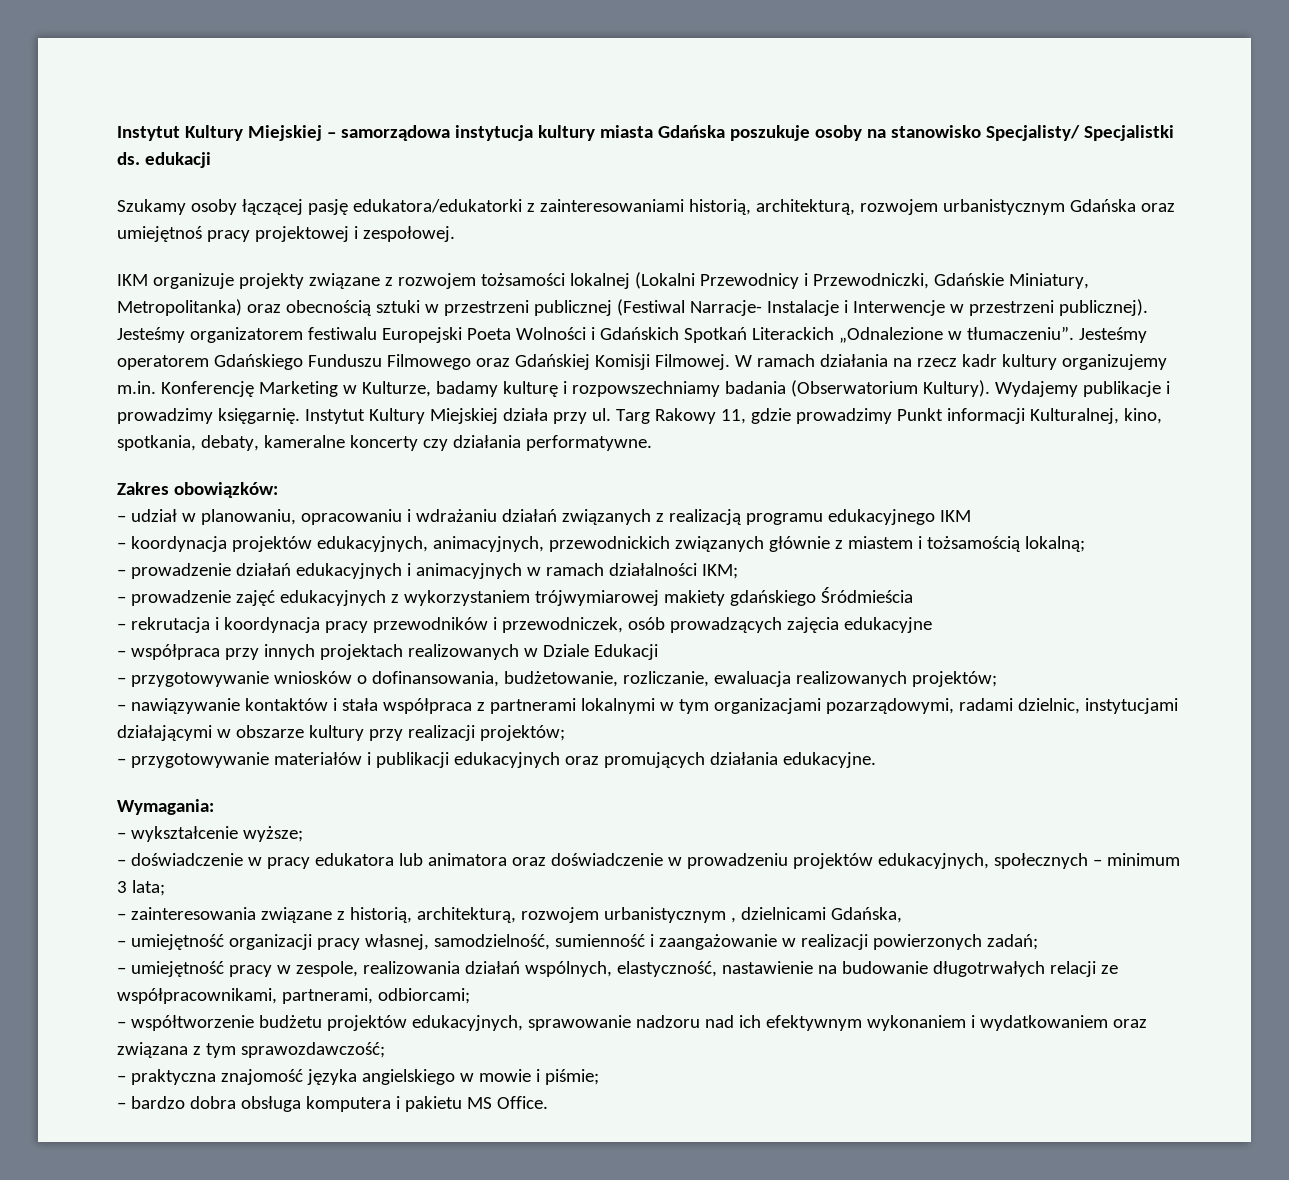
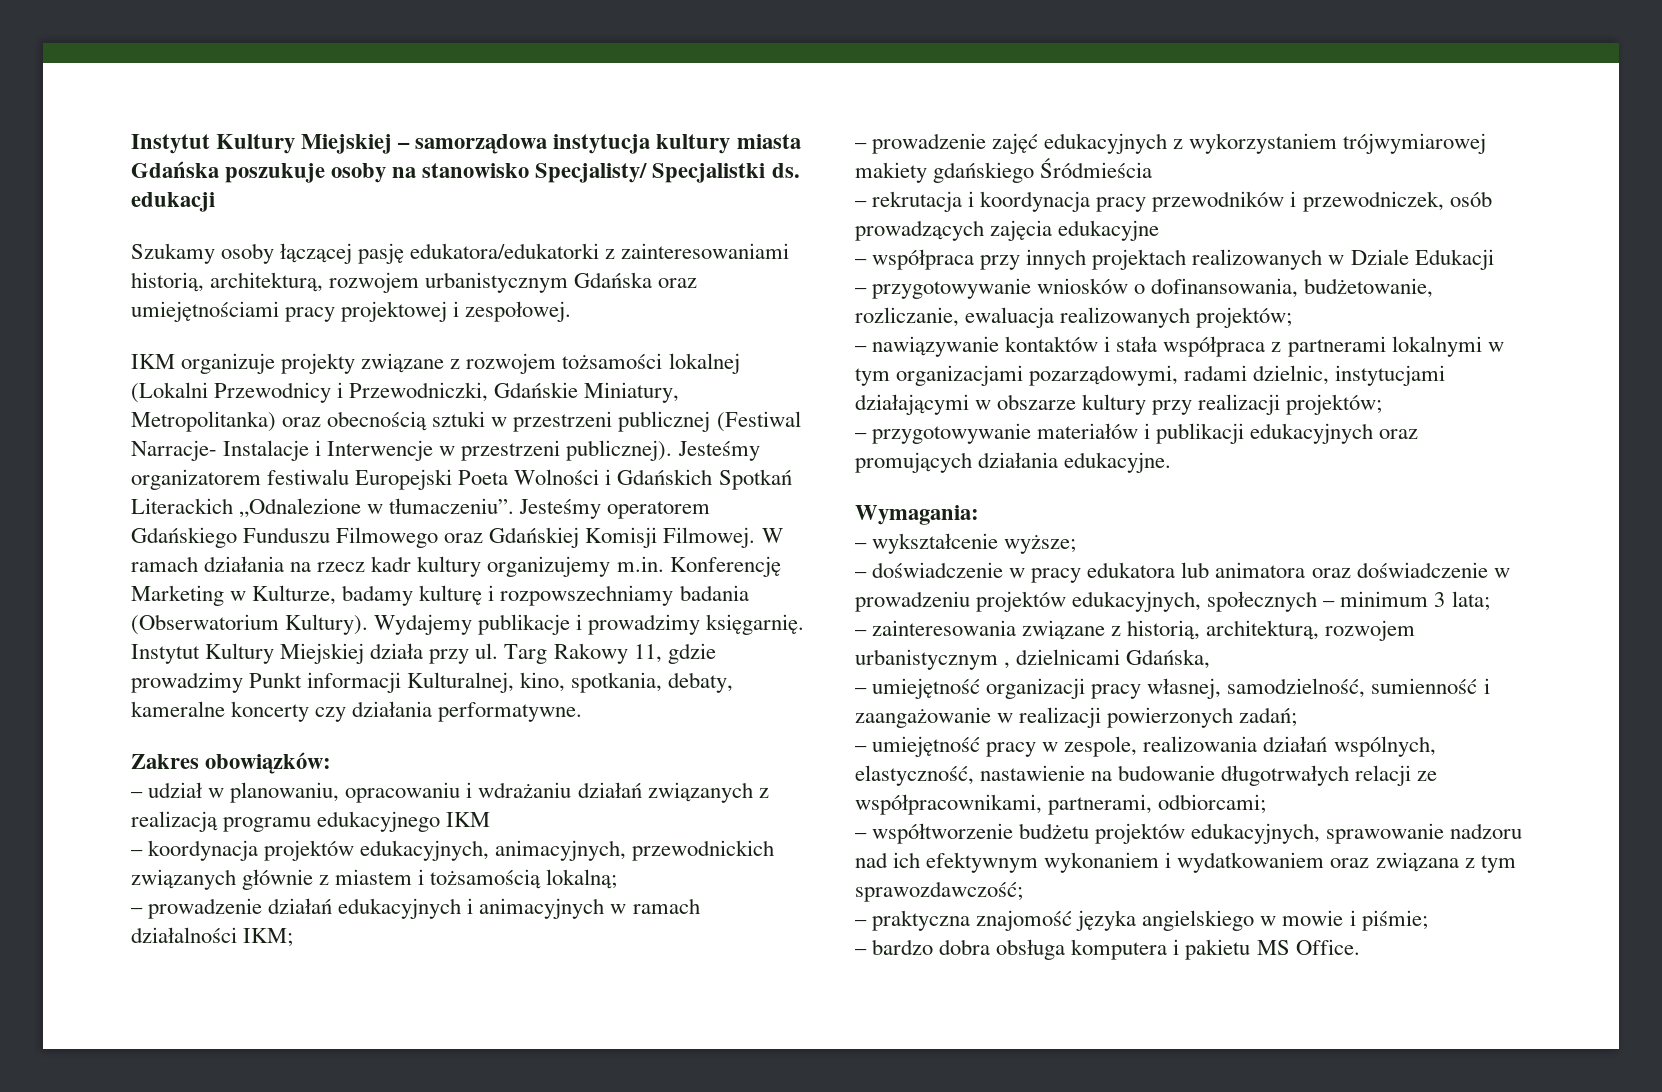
- Szukamy osoby łączącej pasję edukatora/edukatorki z zainteresowaniami historią, architekturą, rozwojem urbanistycznym Gdańska oraz umiejętnoś pracy projektowej i zespołowej.
+ Szukamy osoby łączącej pasję edukatora/edukatorki z zainteresowaniami historią, architekturą, rozwojem urbanistycznym Gdańska oraz umiejętnościami pracy projektowej i zespołowej.

